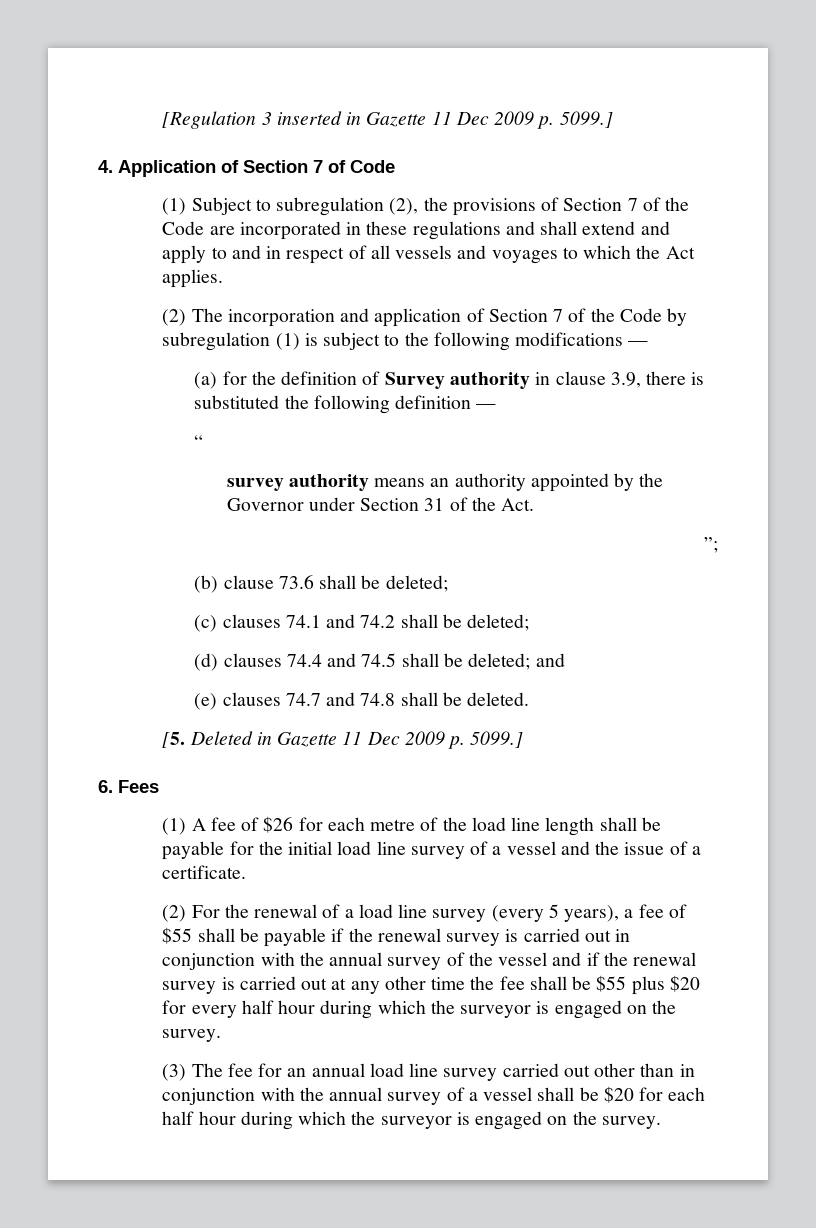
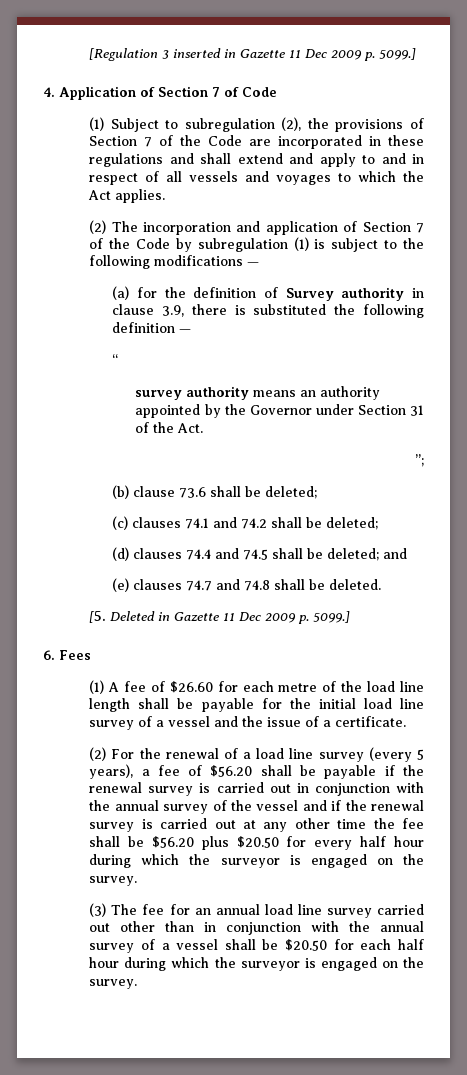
- (1) A fee of $26 for each metre of the load line length shall be payable for the initial load line survey of a vessel and the issue of a certificate.
+ (1) A fee of $26.60 for each metre of the load line length shall be payable for the initial load line survey of a vessel and the issue of a certificate.
- (2) For the renewal of a load line survey (every 5 years), a fee of $55 shall be payable if the renewal survey is carried out in conjunction with the annual survey of the vessel and if the renewal survey is carried out at any other time the fee shall be $55 plus $20 for every half hour during which the surveyor is engaged on the survey.
+ (2) For the renewal of a load line survey (every 5 years), a fee of $56.20 shall be payable if the renewal survey is carried out in conjunction with the annual survey of the vessel and if the renewal survey is carried out at any other time the fee shall be $56.20 plus $20.50 for every half hour during which the surveyor is engaged on the survey.
- (3) The fee for an annual load line survey carried out other than in conjunction with the annual survey of a vessel shall be $20 for each half hour during which the surveyor is engaged on the survey.
+ (3) The fee for an annual load line survey carried out other than in conjunction with the annual survey of a vessel shall be $20.50 for each half hour during which the surveyor is engaged on the survey.

